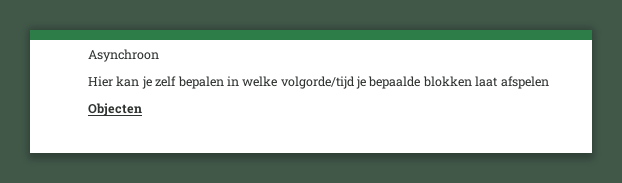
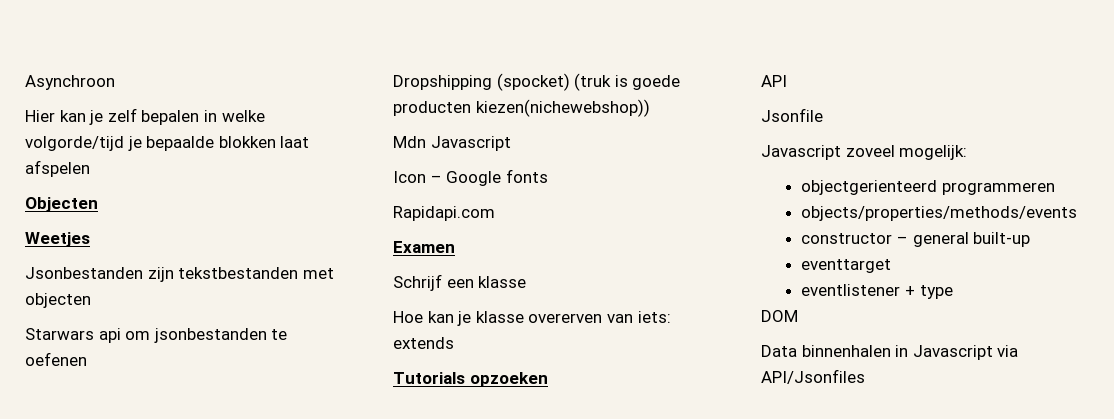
+ Weetjes
+ Jsonbestanden zijn tekstbestanden met objecten
+ Starwars api om jsonbestanden te oefenen
+ Dropshipping (spocket) (truk is goede producten kiezen(nichewebshop))
+ Mdn Javascript
+ Icon – Google fonts
+ Rapidapi.com
+ Examen
+ Schrijf een klasse
+ Hoe kan je klasse overerven van iets: extends
+ Tutorials opzoeken
+ API
+ Jsonfile
+ Javascript zoveel mogelijk:
+ objectgerienteerd programmeren
+ objects/properties/methods/events
+ constructor – general built-up
+ eventtarget
+ eventlistener + type
+ DOM
+ Data binnenhalen in Javascript via API/Jsonfiles

